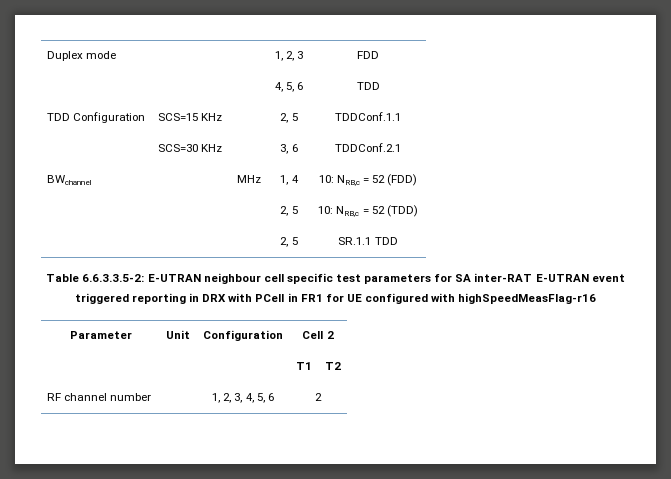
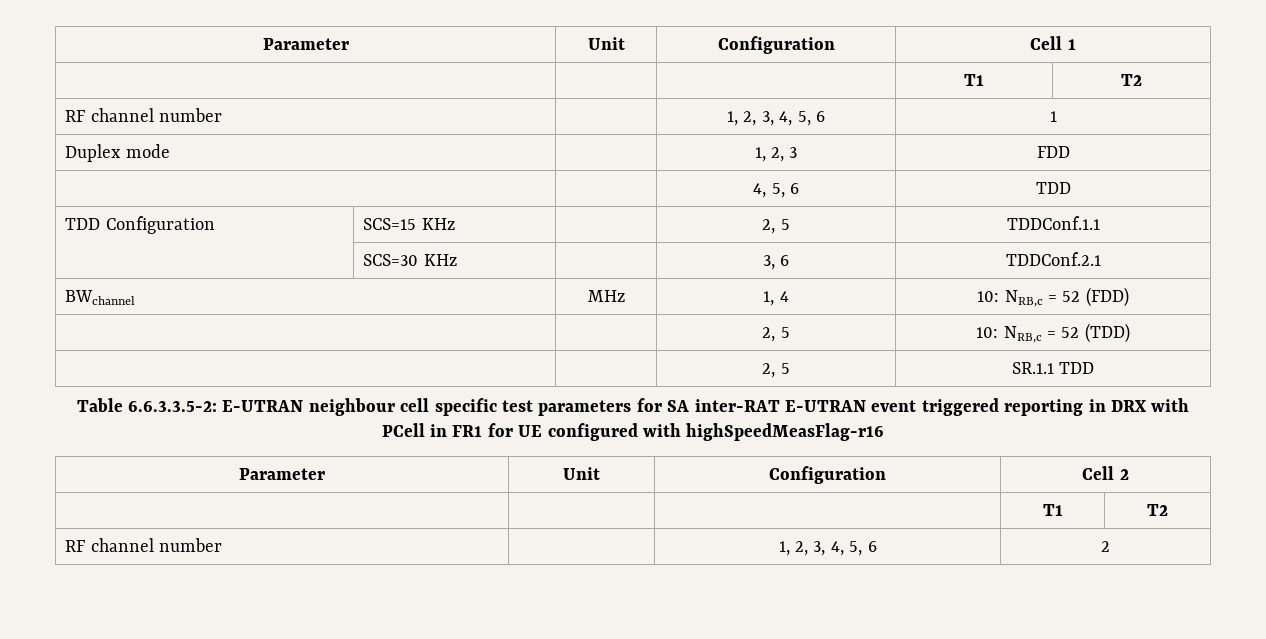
+ Parameter | Unit | Configuration | Cell 1
+ | | | T1 | T2
+ RF channel number | | 1, 2, 3, 4, 5, 6 | 1

